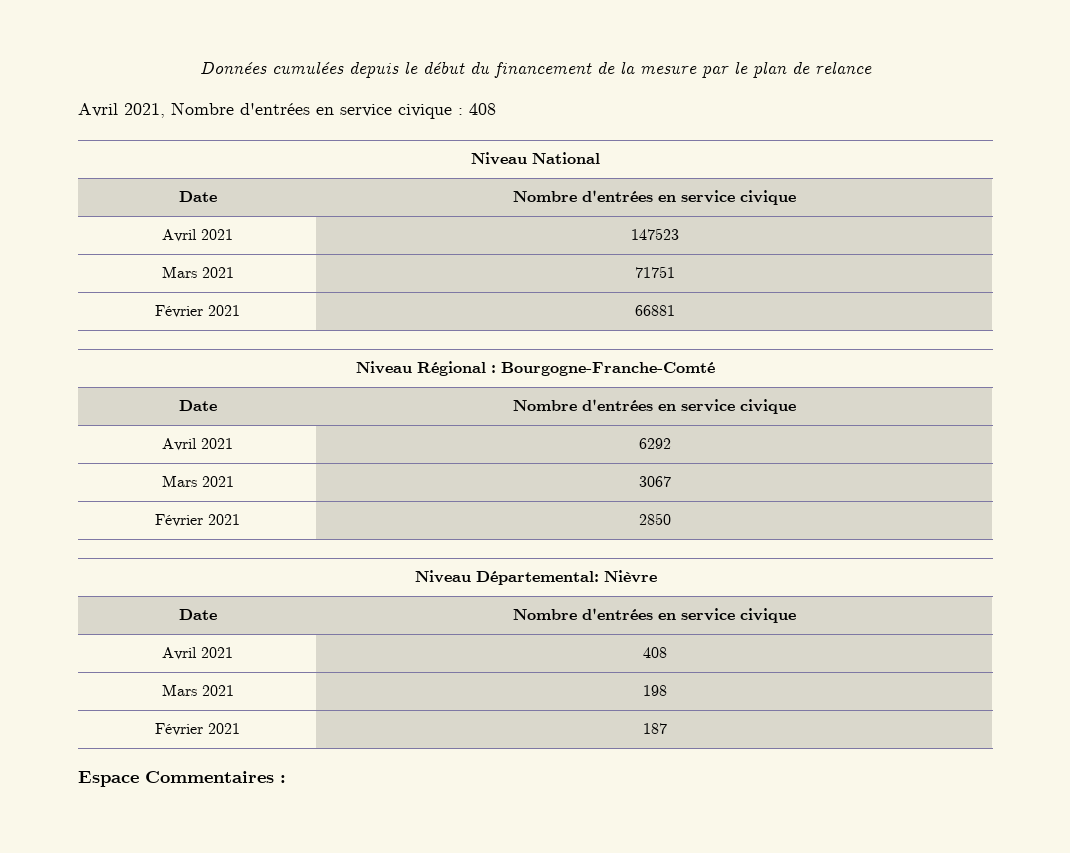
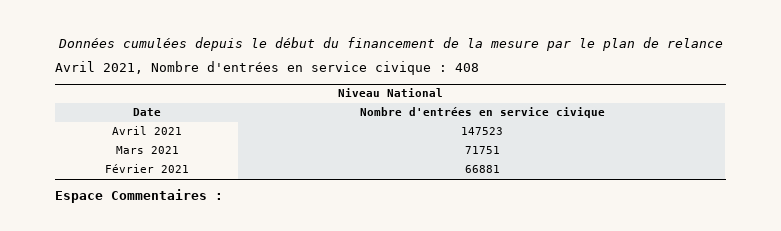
- Niveau Régional : Bourgogne-Franche-Comté
- Date | Nombre d'entrées en service civique
- Avril 2021 | 6292
- Mars 2021 | 3067
- Février 2021 | 2850
- Niveau Départemental: Nièvre
- Date | Nombre d'entrées en service civique
- Avril 2021 | 408
- Mars 2021 | 198
- Février 2021 | 187

